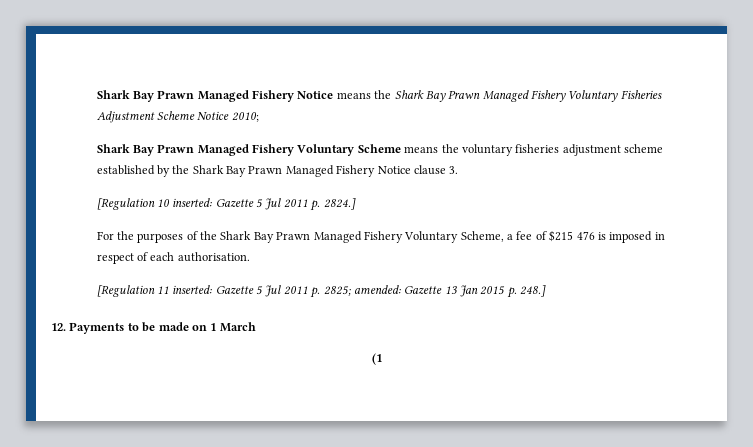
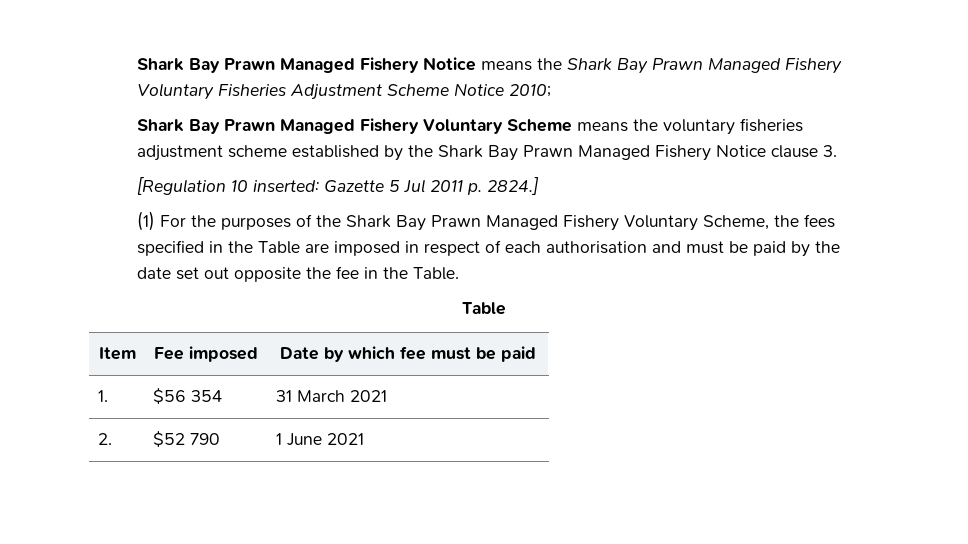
- For the purposes of the Shark Bay Prawn Managed Fishery Voluntary Scheme, a fee of $215 476 is imposed in respect of each authorisation.
- [Regulation 11 inserted: Gazette 5 Jul 2011 p. 2825; amended: Gazette 13 Jan 2015 p. 248.]
- 12. Payments to be made on 1 March
- (1
+ (1) For the purposes of the Shark Bay Prawn Managed Fishery Voluntary Scheme, the fees specified in the Table are imposed in respect of each authorisation and must be paid by the date set out opposite the fee in the Table.
+ Table
+ Item | Fee imposed | Date by which fee must be paid
+ 1. | $56 354 | 31 March 2021
+ 2. | $52 790 | 1 June 2021

